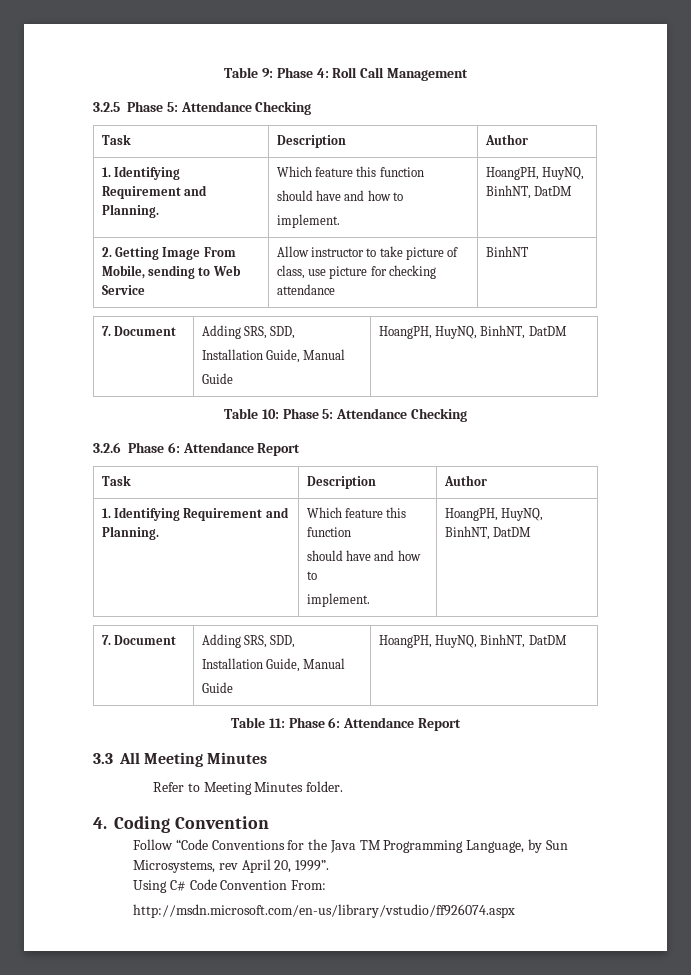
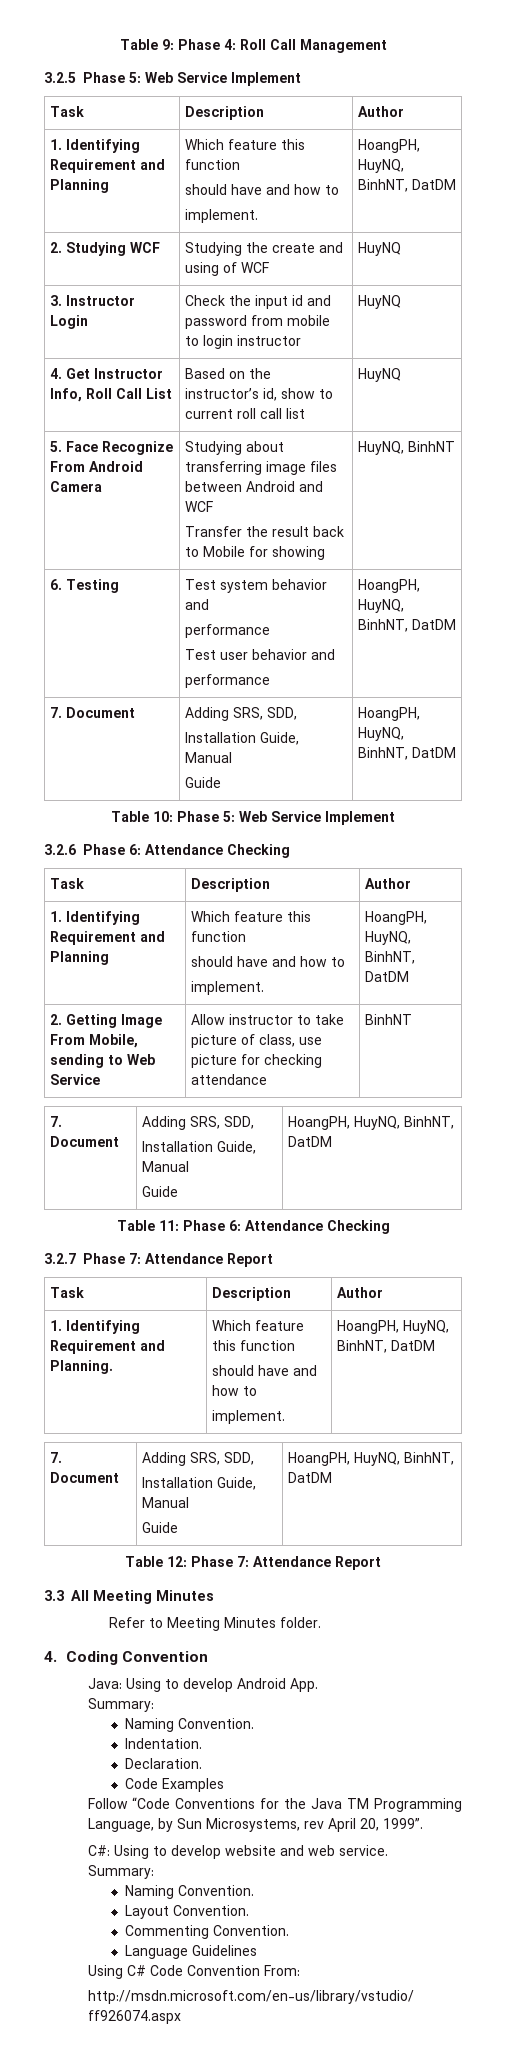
- 3.2.5 Phase 5: Attendance Checking
+ 3.2.5 Phase 5: Web Service Implement
  Task | Description | Author
- 1. Identifying Requirement and Planning. | Which feature this function
+ 1. Identifying Requirement and Planning | Which feature this function
+ should have and how to
+ implement. | HoangPH, HuyNQ, BinhNT, DatDM
+ 2. Studying WCF | Studying the create and using of WCF | HuyNQ
+ 3. Instructor Login | Check the input id and password from mobile to login instructor | HuyNQ
+ 4. Get Instructor Info, Roll Call List | Based on the instructor’s id, show to current roll call list | HuyNQ
+ 5. Face Recognize From Android Camera | Studying about transferring image files between Android and WCF
+ Transfer the result back to Mobile for showing | HuyNQ, BinhNT
+ 6. Testing | Test system behavior and
+ performance
+ Test user behavior and
+ performance | HoangPH, HuyNQ, BinhNT, DatDM
+ 7. Document | Adding SRS, SDD,
+ Installation Guide, Manual
+ Guide | HoangPH, HuyNQ, BinhNT, DatDM
+ Table 10: Phase 5: Web Service Implement
+ 3.2.6 Phase 6: Attendance Checking
+ Task | Description | Author
+ 1. Identifying Requirement and Planning | Which feature this function
- Table 10: Phase 5: Attendance Checking
- 3.2.6 Phase 6: Attendance Report
+ Table 11: Phase 6: Attendance Checking
+ 3.2.7 Phase 7: Attendance Report
- Table 11: Phase 6: Attendance Report
+ Table 12: Phase 7: Attendance Report
+ Java: Using to develop Android App.
+ Summary:
+ Naming Convention.
+ Indentation.
+ Declaration.
+ Code Examples
+ C#: Using to develop website and web service.
+ Summary:
+ Naming Convention.
+ Layout Convention.
+ Commenting Convention.
+ Language Guidelines

